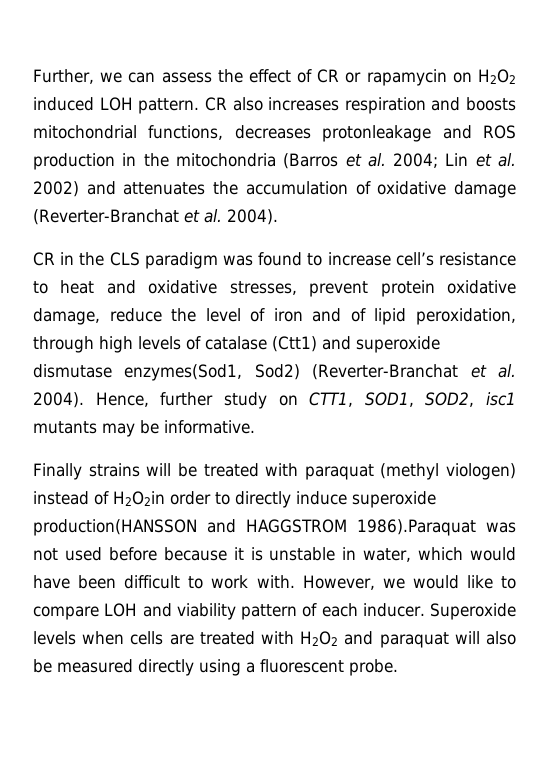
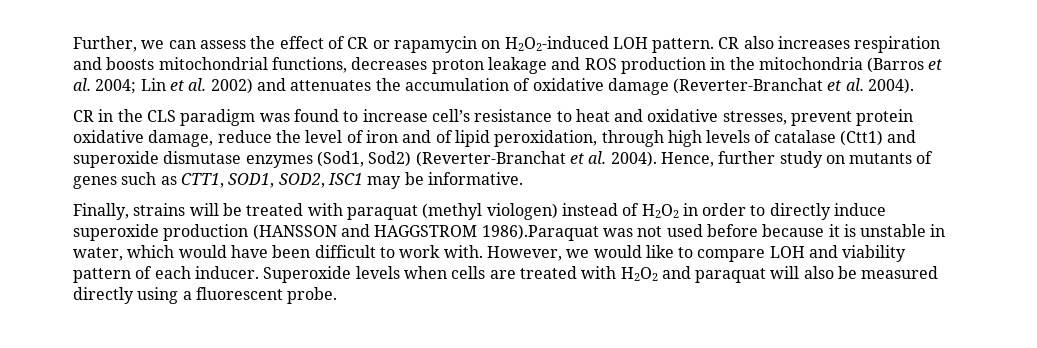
- Further, we can assess the effect of CR or rapamycin on H2O2 induced LOH pattern.
+ Further, we can assess the effect of CR or rapamycin on H2O2-induced LOH pattern.
- CR also increases respiration and boosts mitochondrial functions, decreases protonleakage and ROS production in the mitochondria (Barros et al. 2004; Lin et al. 2002) and attenuates the accumulation of oxidative damage (Reverter-Branchat et al. 2004).
+ CR also increases respiration and boosts mitochondrial functions, decreases proton leakage and ROS production in the mitochondria (Barros et al. 2004; Lin et al. 2002) and attenuates the accumulation of oxidative damage (Reverter-Branchat et al. 2004).
- CR in the CLS paradigm was found to increase cell’s resistance to heat and oxidative stresses, prevent protein oxidative damage, reduce the level of iron and of lipid peroxidation, through high levels of catalase (Ctt1) and superoxide dismutase enzymes(Sod1, Sod2) (Reverter-Branchat et al. 2004).
+ CR in the CLS paradigm was found to increase cell’s resistance to heat and oxidative stresses, prevent protein oxidative damage, reduce the level of iron and of lipid peroxidation, through high levels of catalase (Ctt1) and superoxide dismutase enzymes (Sod1, Sod2) (Reverter-Branchat et al. 2004).
- Hence, further study on CTT1, SOD1, SOD2, isc1 mutants may be informative.
+ Hence, further study on mutants of genes such as CTT1, SOD1, SOD2, ISC1 may be informative.
- Finally strains will be treated with paraquat (methyl viologen) instead of H2O2in order to directly induce superoxide production(HANSSON and HAGGSTROM 1986).Paraquat was not used before because it is unstable in water, which would have been difficult to work with.
+ Finally, strains will be treated with paraquat (methyl viologen) instead of H2O2 in order to directly induce superoxide production (HANSSON and HAGGSTROM 1986).Paraquat was not used before because it is unstable in water, which would have been difficult to work with.

